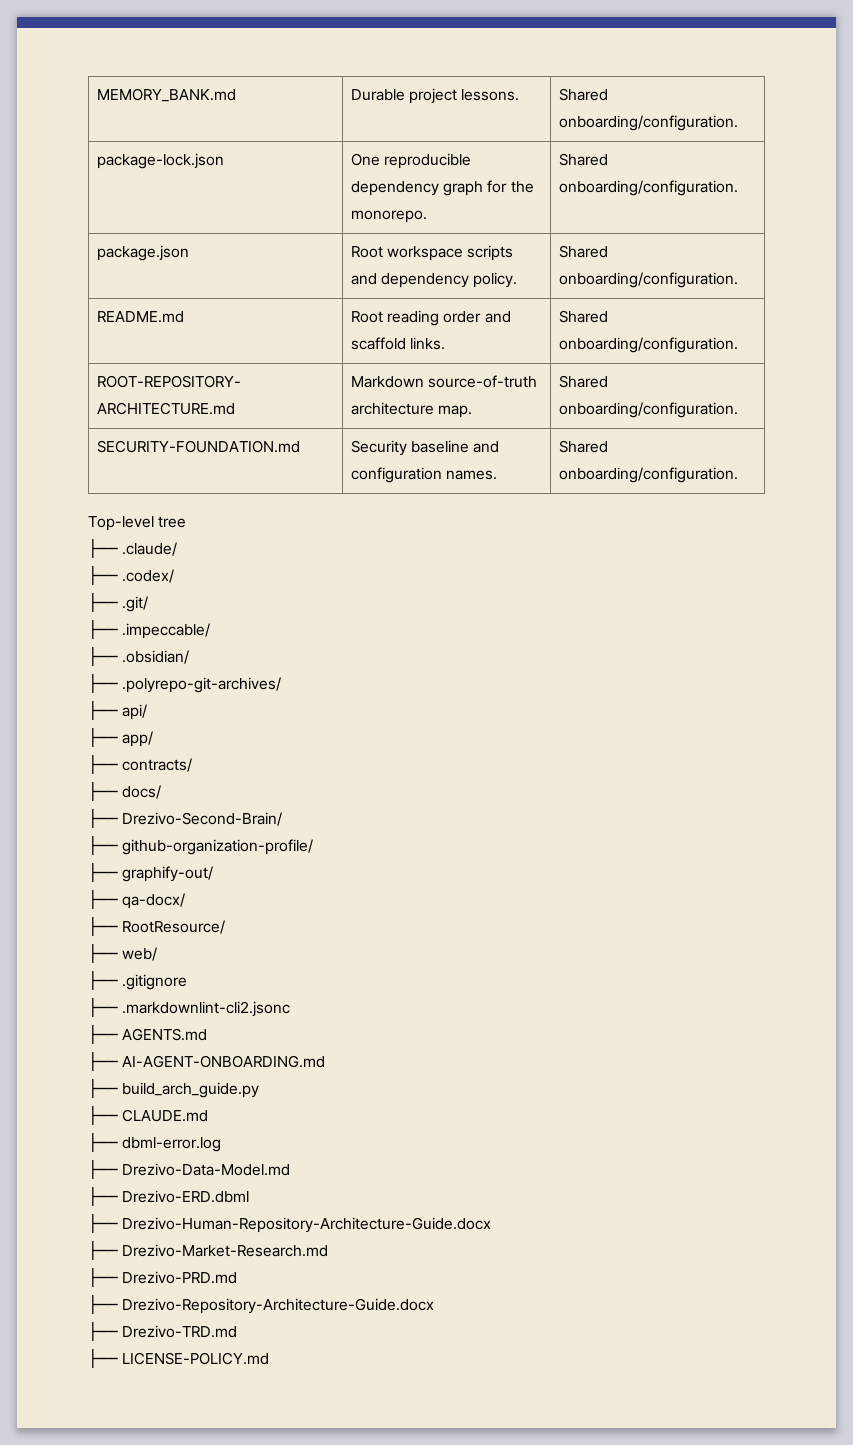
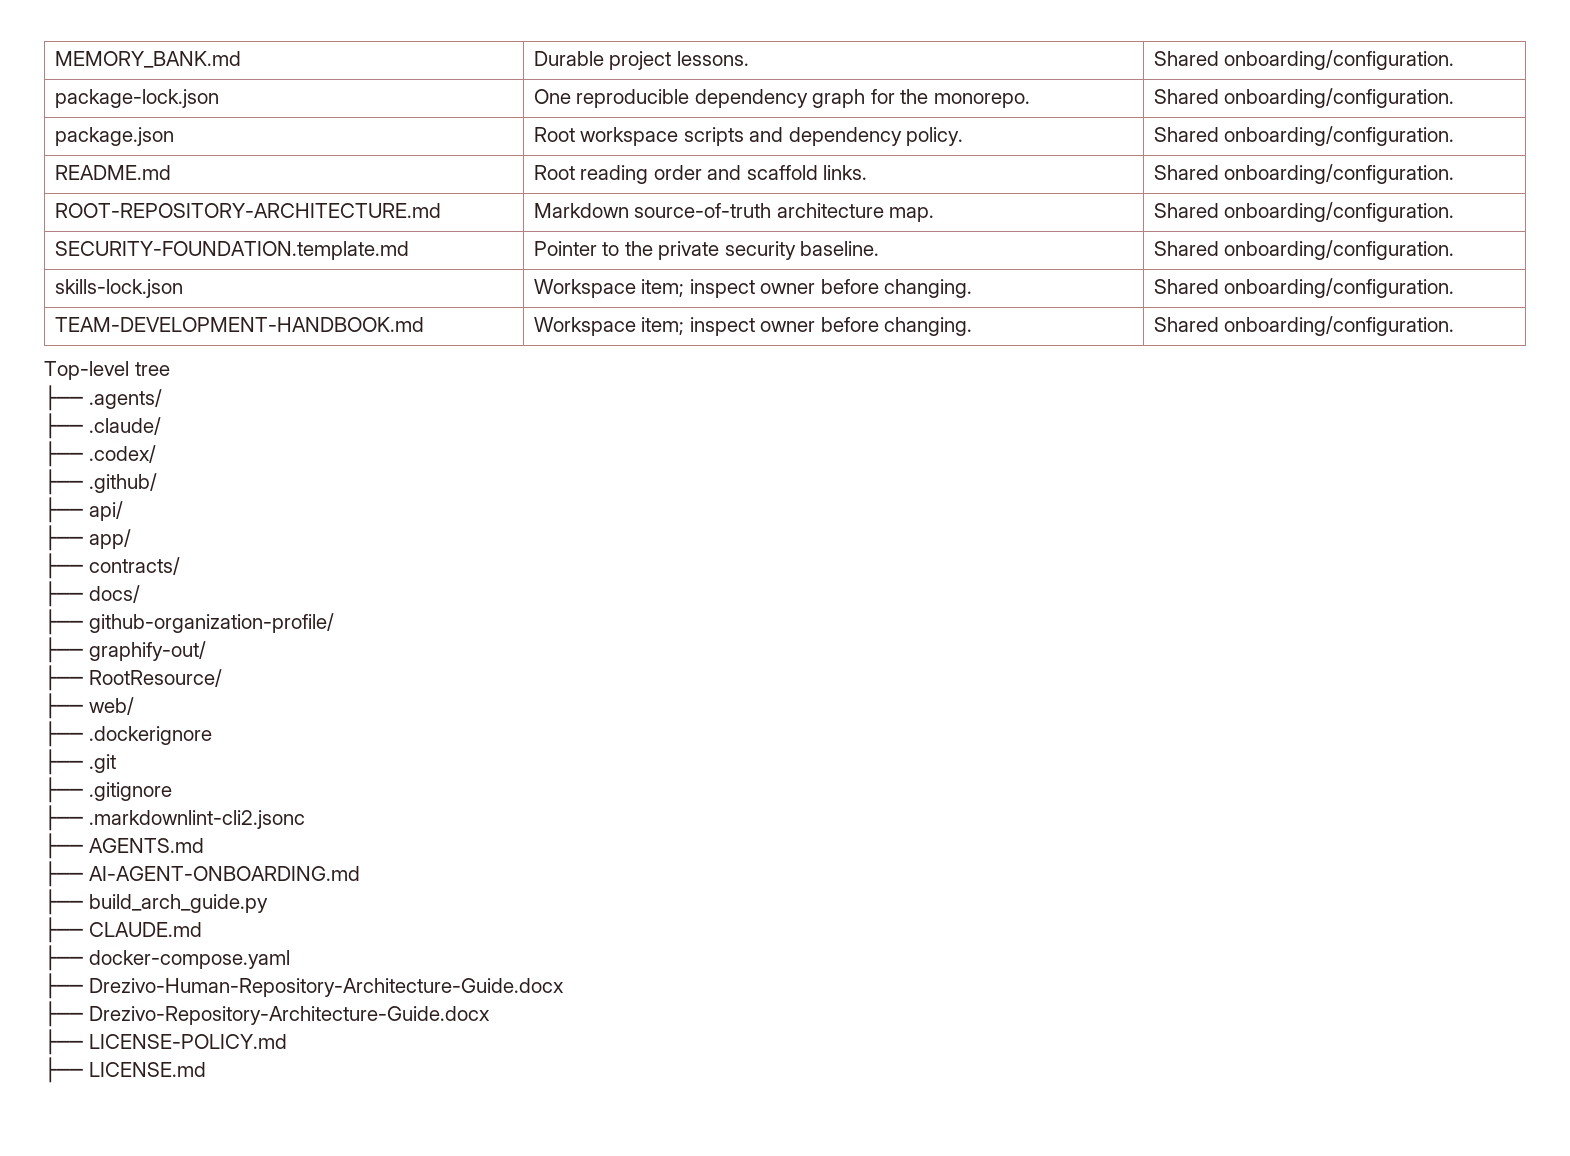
- SECURITY-FOUNDATION.md | Security baseline and configuration names. | Shared onboarding/configuration.
+ SECURITY-FOUNDATION.template.md | Pointer to the private security baseline. | Shared onboarding/configuration.
+ skills-lock.json | Workspace item; inspect owner before changing. | Shared onboarding/configuration.
+ TEAM-DEVELOPMENT-HANDBOOK.md | Workspace item; inspect owner before changing. | Shared onboarding/configuration.
+ ├── .agents/
- ├── .git/
- ├── .impeccable/
- ├── .obsidian/
- ├── .polyrepo-git-archives/
+ ├── .github/
- ├── Drezivo-Second-Brain/
- ├── qa-docx/
+ ├── .dockerignore
+ ├── .git
- ├── dbml-error.log
- ├── Drezivo-Data-Model.md
- ├── Drezivo-ERD.dbml
+ ├── docker-compose.yaml
  ├── Drezivo-Human-Repository-Architecture-Guide.docx
- ├── Drezivo-Market-Research.md
- ├── Drezivo-PRD.md
- ├── Drezivo-TRD.md
  ├── LICENSE-POLICY.md
+ ├── LICENSE.md

